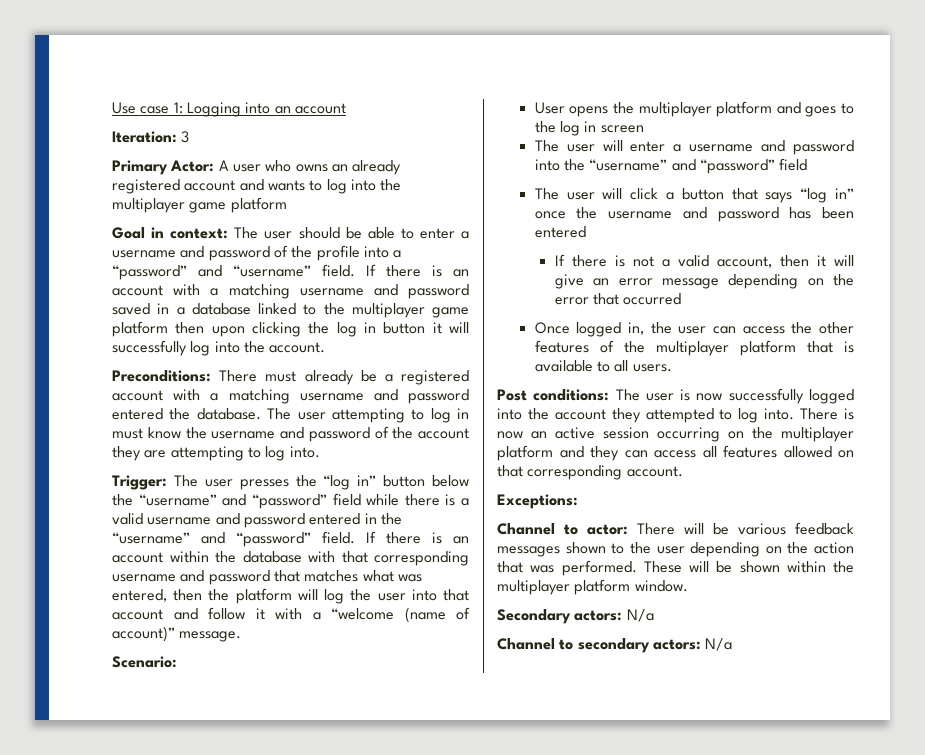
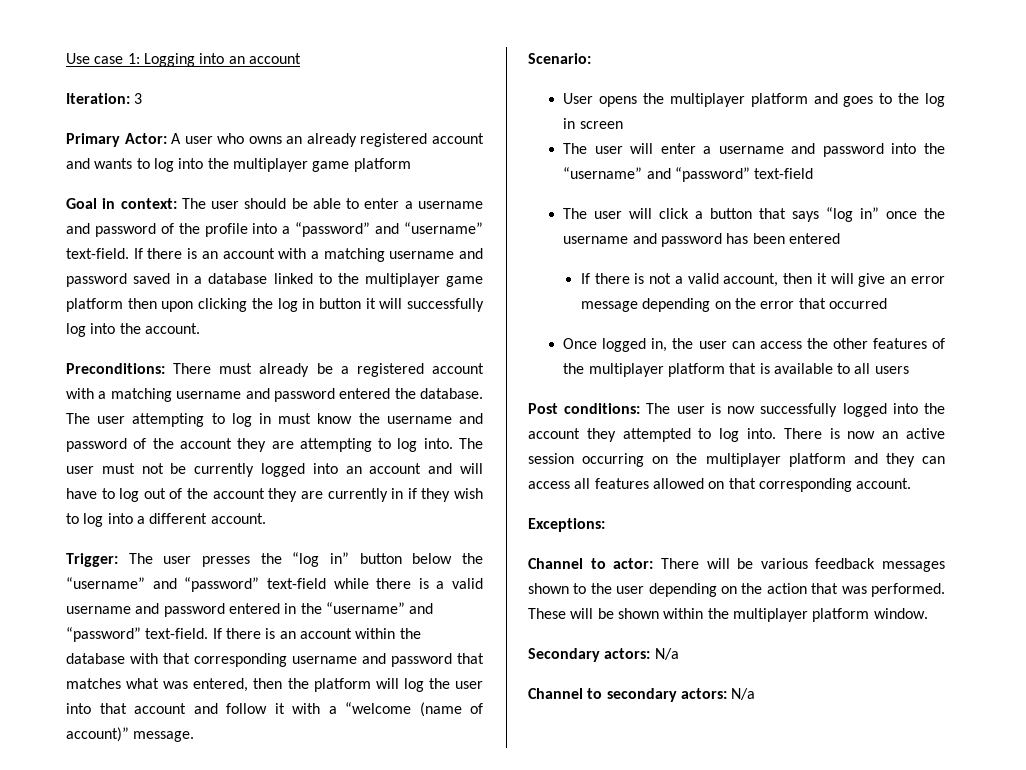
- Goal in context: The user should be able to enter a username and password of the profile into a “password” and “username” field.
+ Goal in context: The user should be able to enter a username and password of the profile into a “password” and “username” text-field.
+ The user must not be currently logged into an account and will have to log out of the account they are currently in if they wish to log into a different account.
- Trigger: The user presses the “log in” button below the “username” and “password” field while there is a valid username and password entered in the “username” and “password” field.
+ Trigger: The user presses the “log in” button below the “username” and “password” text-field while there is a valid username and password entered in the “username” and “password” text-field.
- The user will enter a username and password into the “username” and “password” field
+ The user will enter a username and password into the “username” and “password” text-field
- Once logged in, the user can access the other features of the multiplayer platform that is available to all users.
+ Once logged in, the user can access the other features of the multiplayer platform that is available to all users

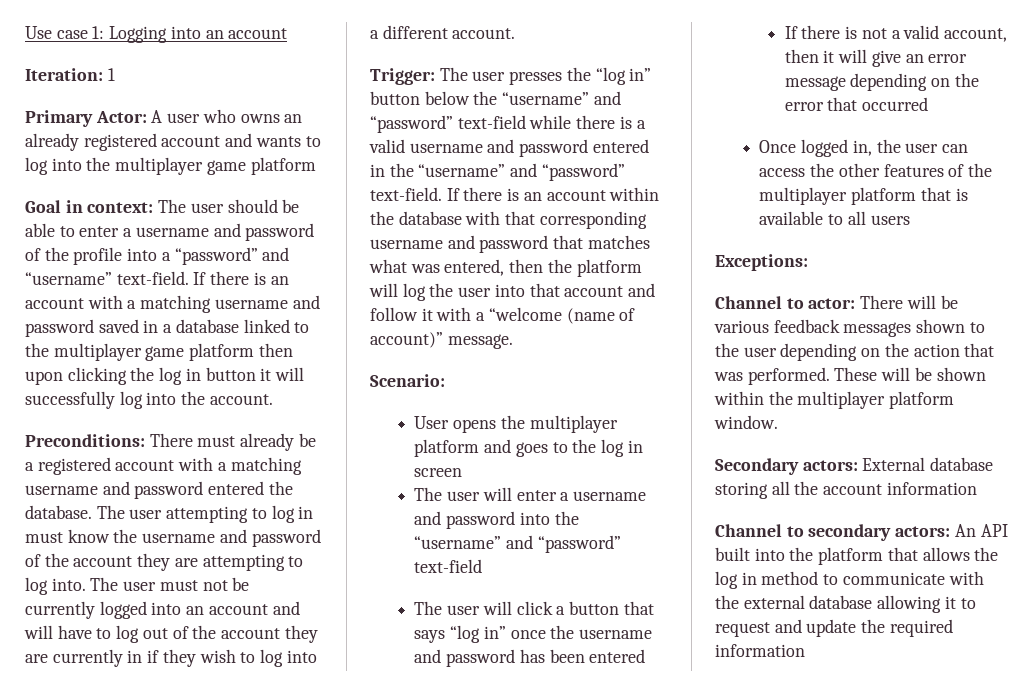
- Iteration: 3
+ Iteration: 1
- Post conditions: The user is now successfully logged into the account they attempted to log into. There is now an active session occurring on the multiplayer platform and they can access all features allowed on that corresponding account.
- Secondary actors: N/a
- Channel to secondary actors: N/a
+ Secondary actors: External database storing all the account information
+ Channel to secondary actors: An API built into the platform that allows the log in method to communicate with the external database allowing it to request and update the required information

